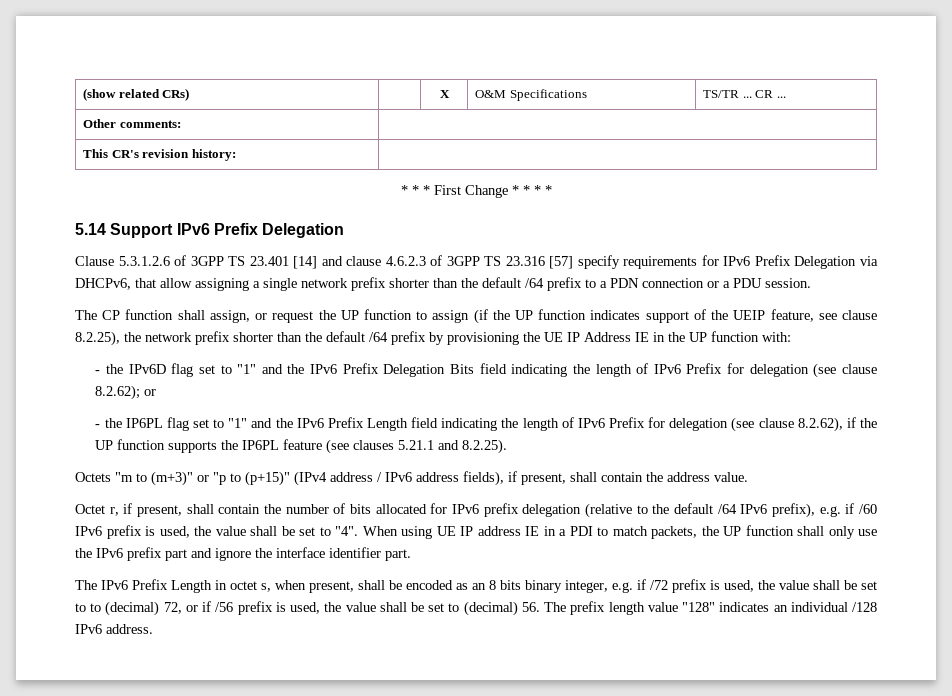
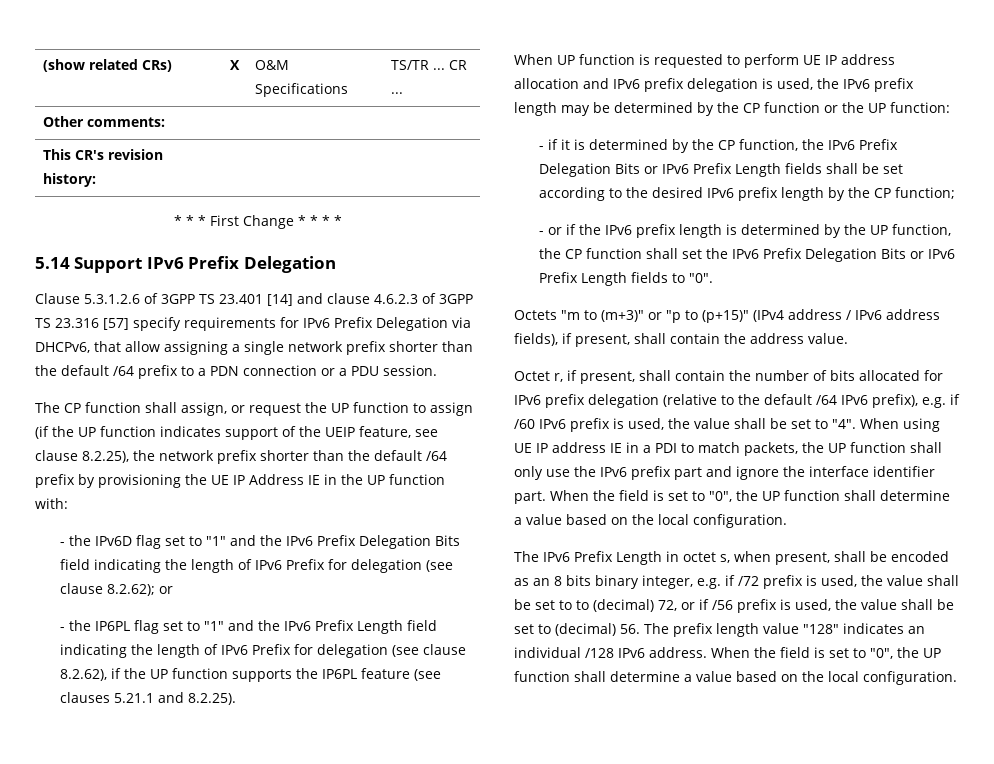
+ When UP function is requested to perform UE IP address allocation and IPv6 prefix delegation is used, the IPv6 prefix length may be determined by the CP function or the UP function:
+ - if it is determined by the CP function, the IPv6 Prefix Delegation Bits or IPv6 Prefix Length fields shall be set according to the desired IPv6 prefix length by the CP function;
+ - or if the IPv6 prefix length is determined by the UP function, the CP function shall set the IPv6 Prefix Delegation Bits or IPv6 Prefix Length fields to "0".
- When using UE IP address IE in a PDI to match packets, the UP function shall only use the IPv6 prefix part and ignore the interface identifier part.
+ When using UE IP address IE in a PDI to match packets, the UP function shall only use the IPv6 prefix part and ignore the interface identifier part. When the field is set to "0", the UP function shall determine a value based on the local configuration.
- The IPv6 Prefix Length in octet s, when present, shall be encoded as an 8 bits binary integer, e.g. if /72 prefix is used, the value shall be set to to (decimal) 72, or if /56 prefix is used, the value shall be set to (decimal) 56. The prefix length value "128" indicates an individual /128 IPv6 address.
+ The IPv6 Prefix Length in octet s, when present, shall be encoded as an 8 bits binary integer, e.g. if /72 prefix is used, the value shall be set to to (decimal) 72, or if /56 prefix is used, the value shall be set to (decimal) 56. The prefix length value "128" indicates an individual /128 IPv6 address. When the field is set to "0", the UP function shall determine a value based on the local configuration.

